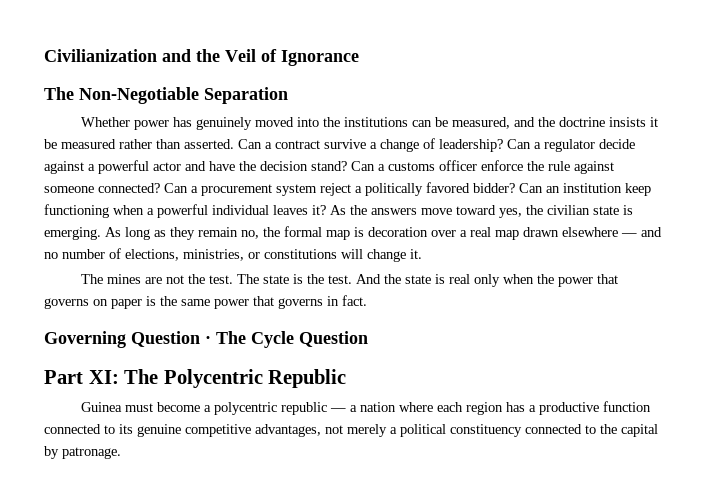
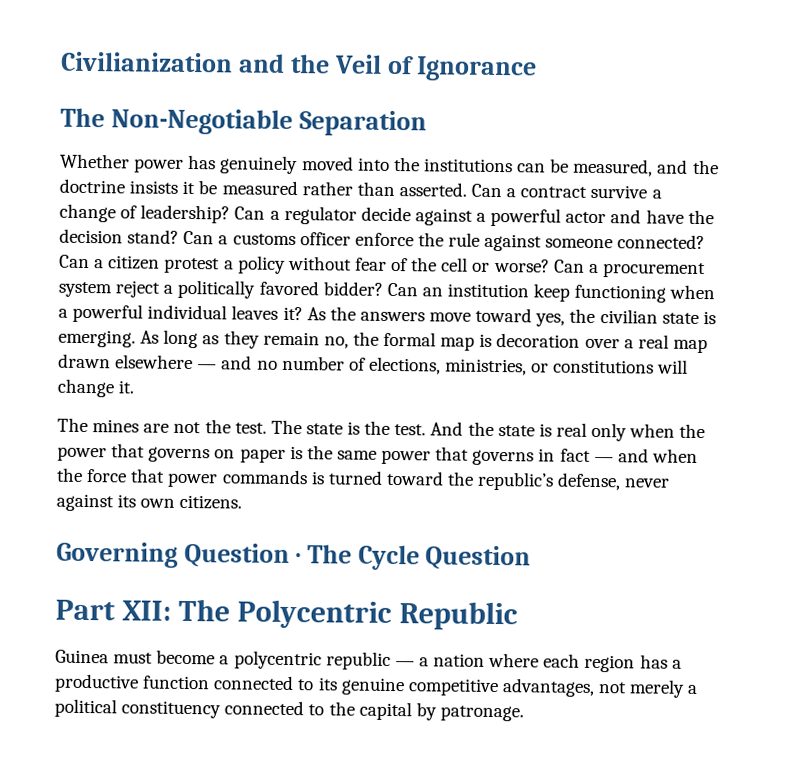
- Can a procurement system reject a politically favored bidder?
+ Can a citizen protest a policy without fear of the cell or worse? Can a procurement system reject a politically favored bidder?
- And the state is real only when the power that governs on paper is the same power that governs in fact.
+ And the state is real only when the power that governs on paper is the same power that governs in fact — and when the force that power commands is turned toward the republic’s defense, never against its own citizens.
- Part XI: The Polycentric Republic
+ Part XII: The Polycentric Republic

